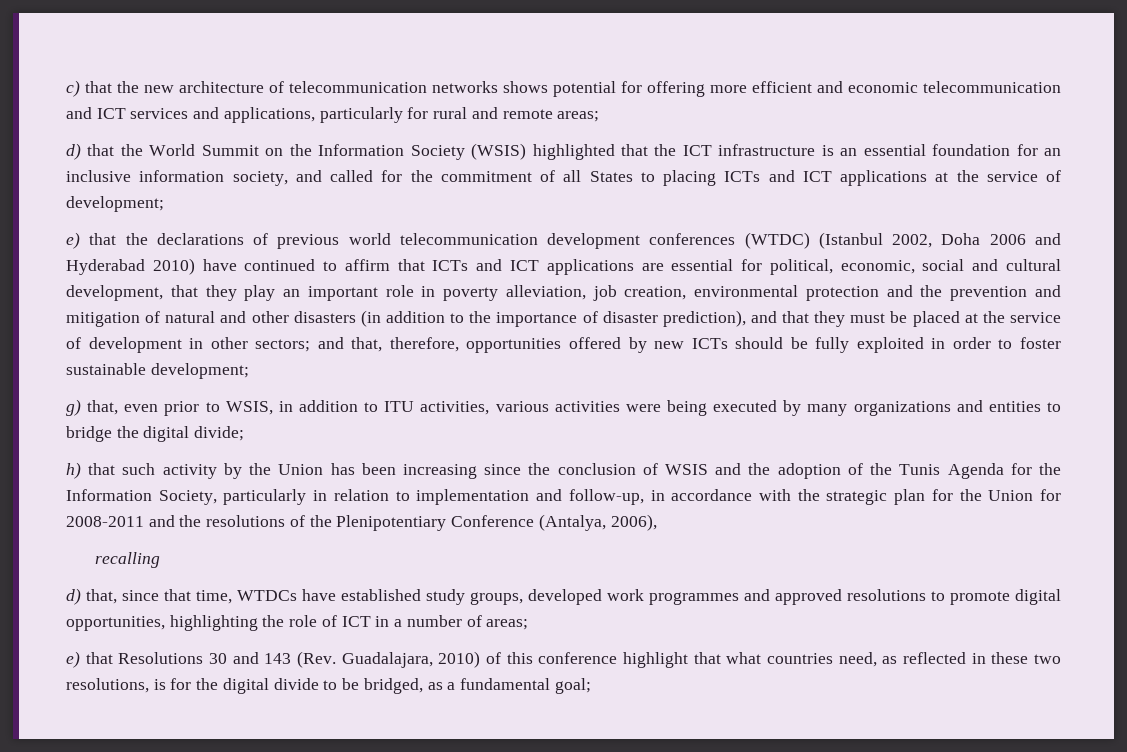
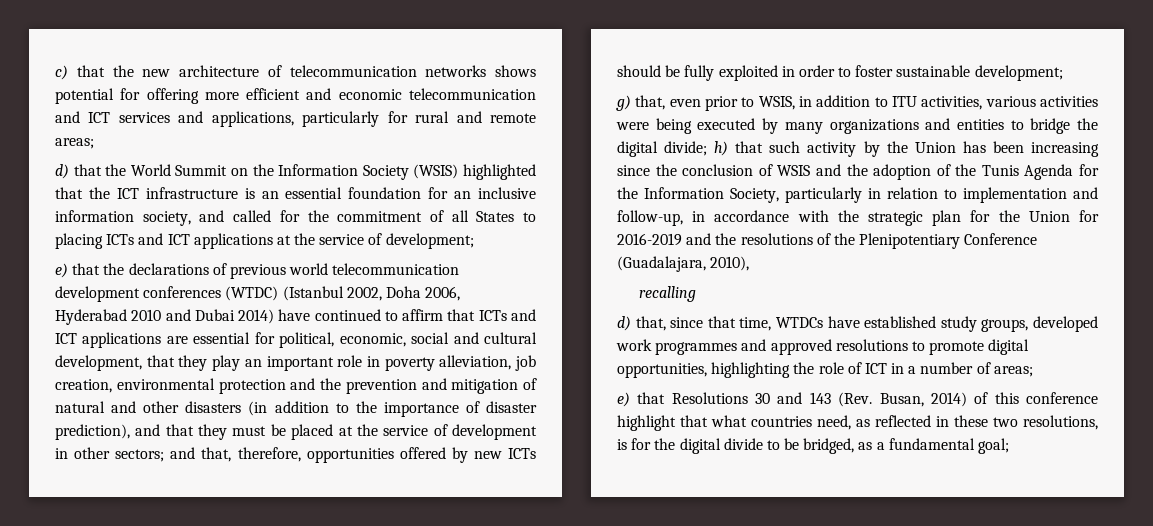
- e) that the declarations of previous world telecommunication development conferences (WTDC) (Istanbul 2002, Doha 2006 and Hyderabad 2010) have continued to affirm that ICTs and ICT applications are essential for political, economic, social and cultural development, that they play an important role in poverty alleviation, job creation, environmental protection and the prevention and mitigation of natural and other disasters (in addition to the importance of disaster prediction), and that they must be placed at the service of development in other sectors;
+ e) that the declarations of previous world telecommunication development conferences (WTDC) (Istanbul 2002, Doha 2006, Hyderabad 2010 and Dubai 2014) have continued to affirm that ICTs and ICT applications are essential for political, economic, social and cultural development, that they play an important role in poverty alleviation, job creation, environmental protection and the prevention and mitigation of natural and other disasters (in addition to the importance of disaster prediction), and that they must be placed at the service of development in other sectors;
- g) that, even prior to WSIS, in addition to ITU activities, various activities were being executed by many organizations and entities to bridge the digital divide;
- h) that such activity by the Union has been increasing since the conclusion of WSIS and the adoption of the Tunis Agenda for the Information Society, particularly in relation to implementation and follow-up, in accordance with the strategic plan for the Union for 2008-2011 and the resolutions of the Plenipotentiary Conference (Antalya, 2006),
+ g) that, even prior to WSIS, in addition to ITU activities, various activities were being executed by many organizations and entities to bridge the digital divide; h) that such activity by the Union has been increasing since the conclusion of WSIS and the adoption of the Tunis Agenda for the Information Society, particularly in relation to implementation and follow-up, in accordance with the strategic plan for the Union for 2016-2019 and the resolutions of the Plenipotentiary Conference (Guadalajara, 2010),
- e) that Resolutions 30 and 143 (Rev. Guadalajara, 2010) of this conference highlight that what countries need, as reflected in these two resolutions, is for the digital divide to be bridged, as a fundamental goal;
+ e) that Resolutions 30 and 143 (Rev. Busan, 2014) of this conference highlight that what countries need, as reflected in these two resolutions, is for the digital divide to be bridged, as a fundamental goal;

